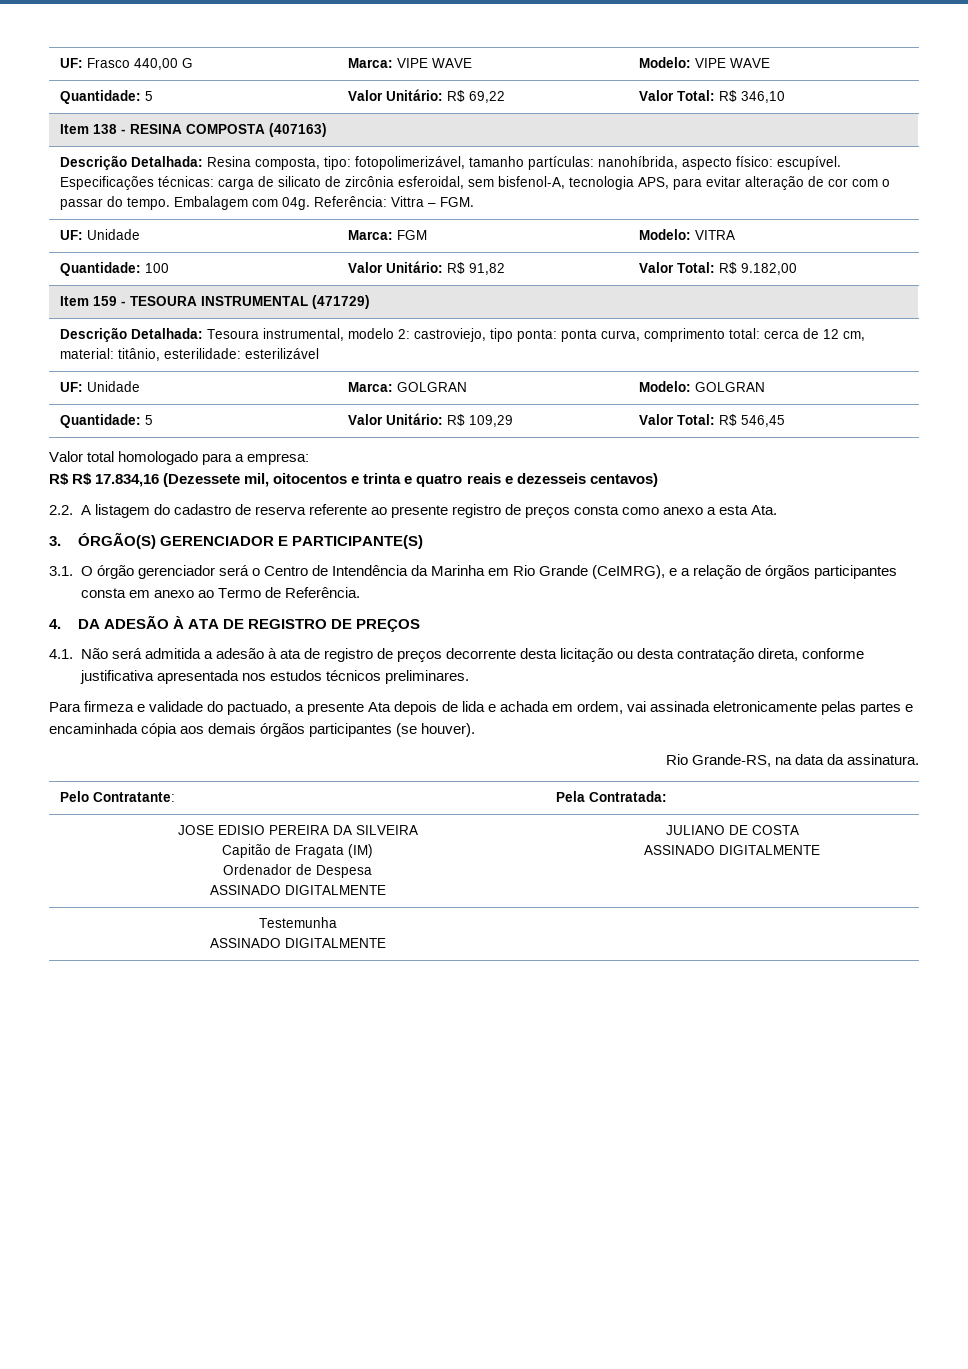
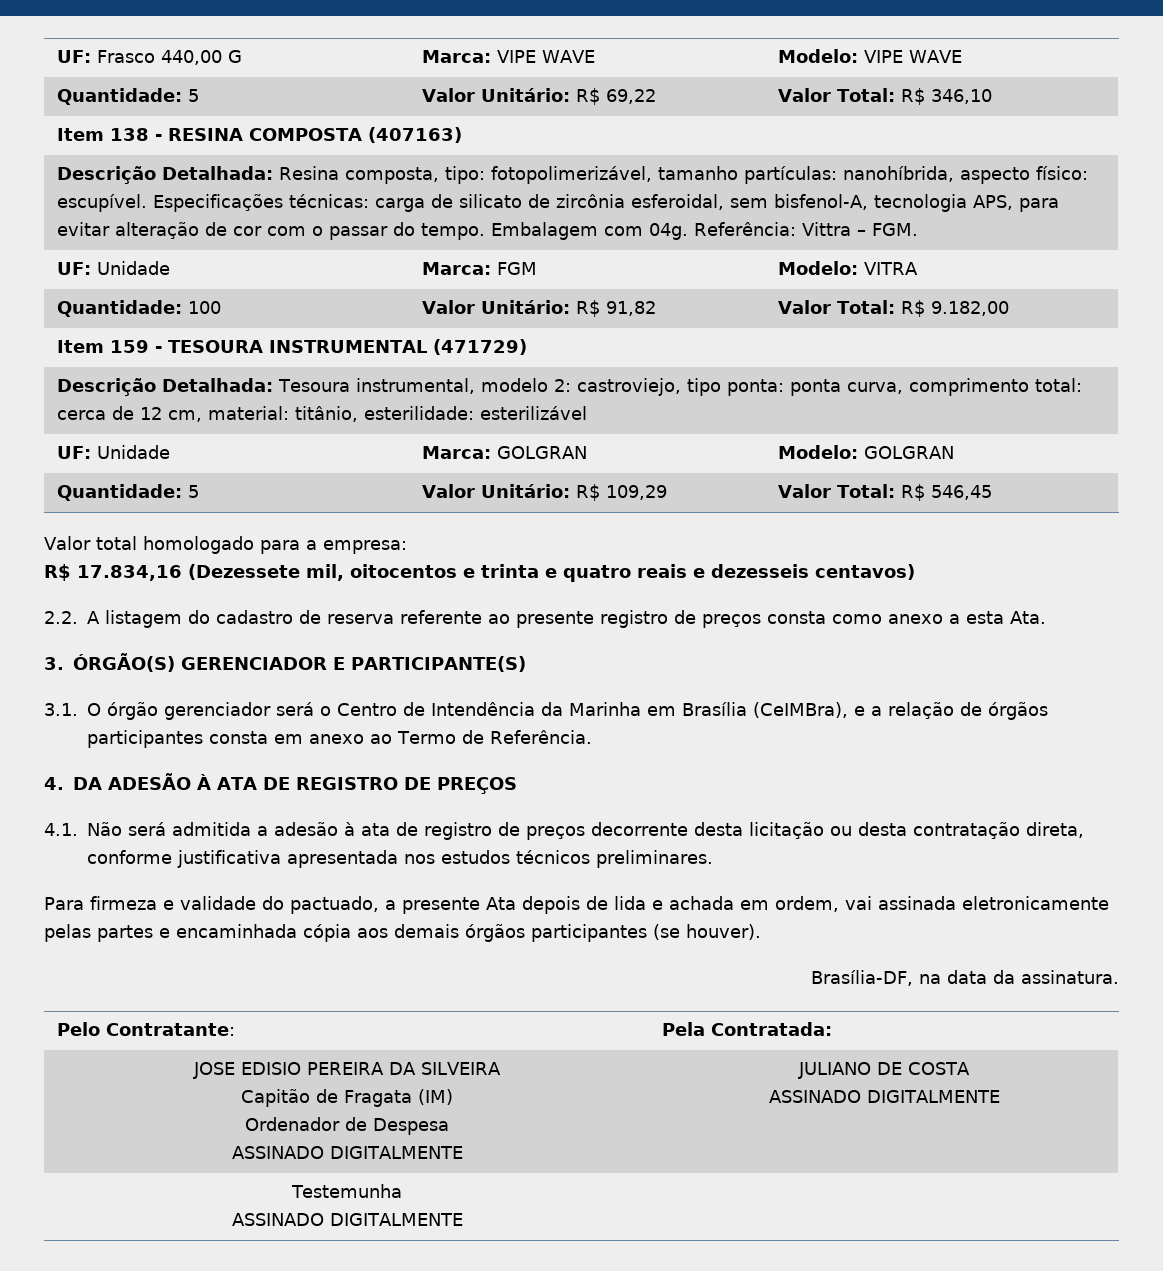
- R$ R$ 17.834,16 (Dezessete mil, oitocentos e trinta e quatro reais e dezesseis centavos)
+ R$ 17.834,16 (Dezessete mil, oitocentos e trinta e quatro reais e dezesseis centavos)
- 3.1. O órgão gerenciador será o Centro de Intendência da Marinha em Rio Grande (CeIMRG), e a relação de órgãos participantes consta em anexo ao Termo de Referência.
+ 3.1. O órgão gerenciador será o Centro de Intendência da Marinha em Brasília (CeIMBra), e a relação de órgãos participantes consta em anexo ao Termo de Referência.
- Rio Grande-RS, na data da assinatura.
+ Brasília-DF, na data da assinatura.

